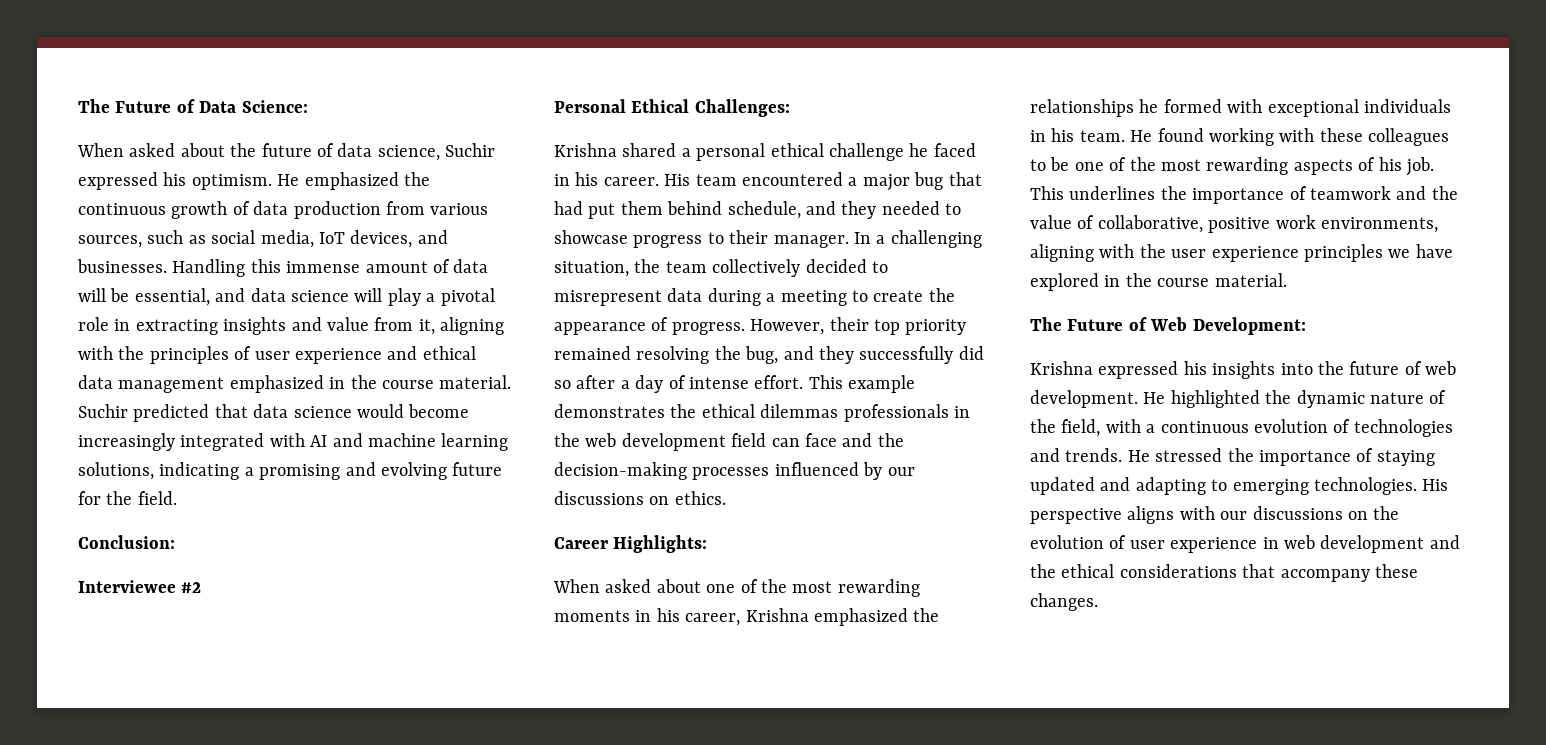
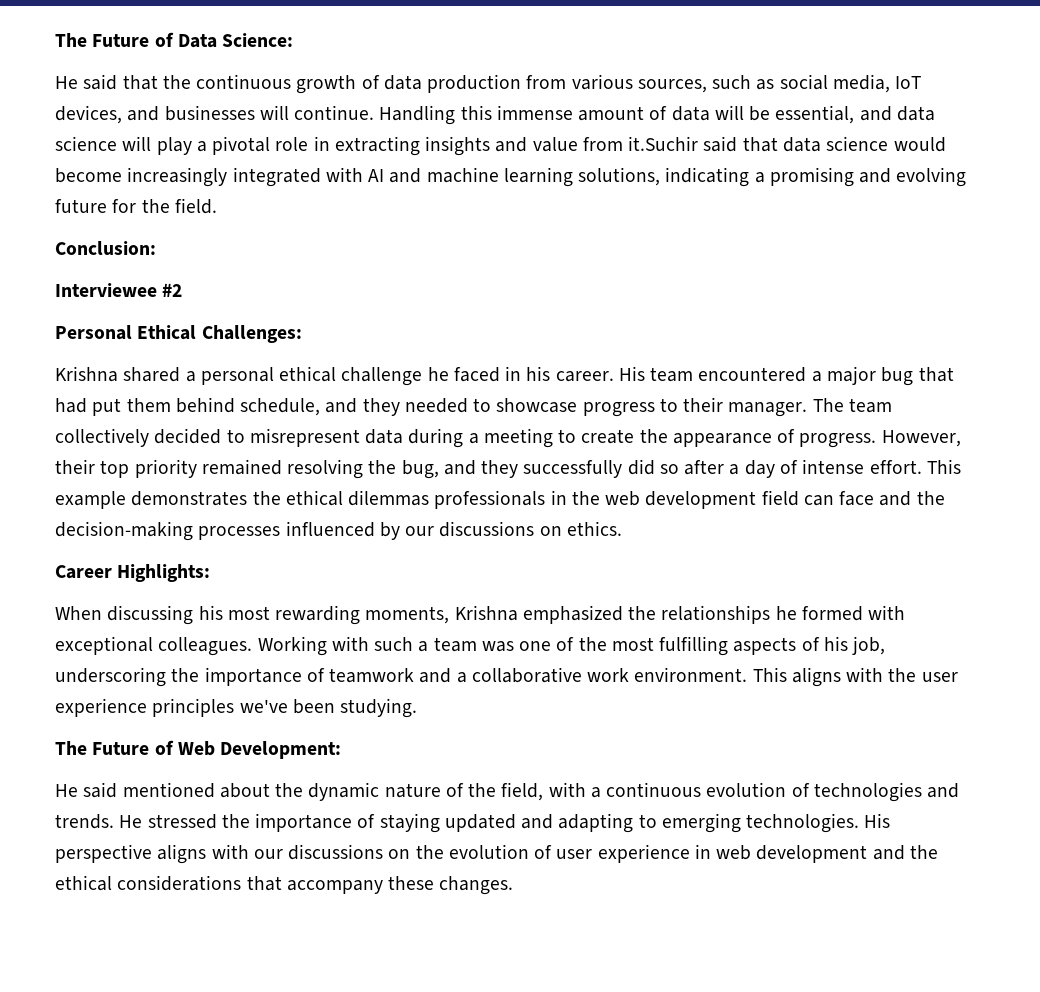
- When asked about the future of data science, Suchir expressed his optimism. He emphasized the continuous growth of data production from various sources, such as social media, IoT devices, and businesses.
+ He said that the continuous growth of data production from various sources, such as social media, IoT devices, and businesses will continue.
- Handling this immense amount of data will be essential, and data science will play a pivotal role in extracting insights and value from it, aligning with the principles of user experience and ethical data management emphasized in the course material. Suchir predicted that data science would become increasingly integrated with AI and machine learning solutions, indicating a promising and evolving future for the field.
+ Handling this immense amount of data will be essential, and data science will play a pivotal role in extracting insights and value from it.Suchir said that data science would become increasingly integrated with AI and machine learning solutions, indicating a promising and evolving future for the field.
- In a challenging situation, the team collectively decided to misrepresent data during a meeting to create the appearance of progress.
+ The team collectively decided to misrepresent data during a meeting to create the appearance of progress.
- When asked about one of the most rewarding moments in his career, Krishna emphasized the relationships he formed with exceptional individuals in his team. He found working with these colleagues to be one of the most rewarding aspects of his job. This underlines the importance of teamwork and the value of collaborative, positive work environments, aligning with the user experience principles we have explored in the course material.
+ When discussing his most rewarding moments, Krishna emphasized the relationships he formed with exceptional colleagues. Working with such a team was one of the most fulfilling aspects of his job, underscoring the importance of teamwork and a collaborative work environment. This aligns with the user experience principles we've been studying.
- Krishna expressed his insights into the future of web development. He highlighted the dynamic nature of the field, with a continuous evolution of technologies and trends.
+ He said mentioned about the dynamic nature of the field, with a continuous evolution of technologies and trends.

